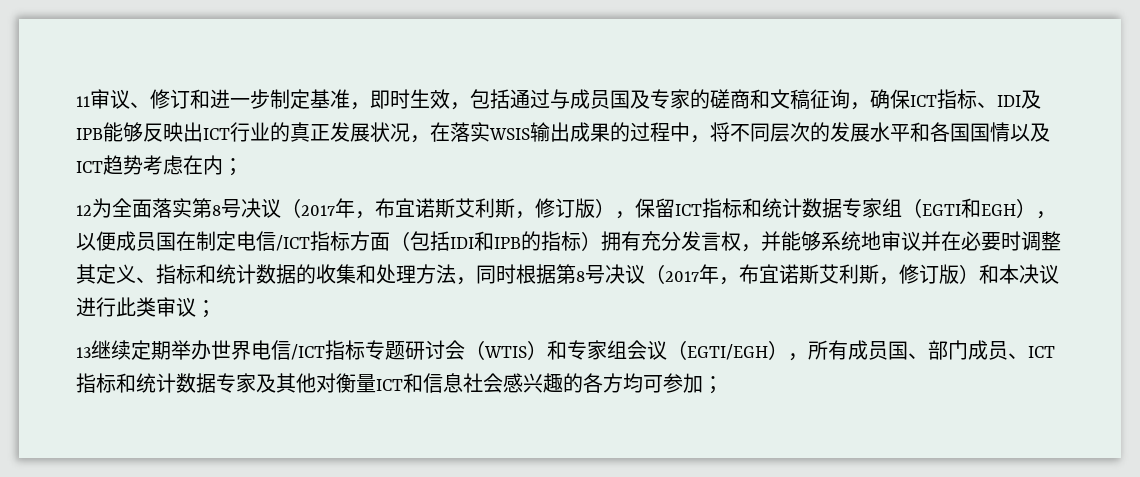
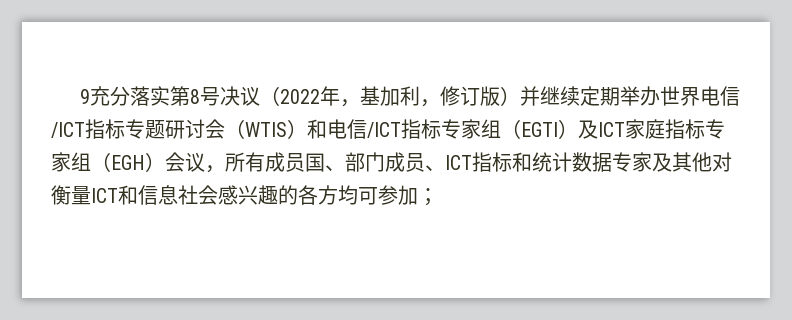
- 11审议、修订和进一步制定基准，即时生效，包括通过与成员国及专家的磋商和文稿征询，确保ICT指标、IDI及IPB能够反映出ICT行业的真正发展状况，在落实WSIS输出成果的过程中，将不同层次的发展水平和各国国情以及ICT趋势考虑在内；
- 12为全面落实第8号决议（2017年，布宜诺斯艾利斯，修订版），保留ICT指标和统计数据专家组（EGTI和EGH），以便成员国在制定电信/ICT指标方面（包括IDI和IPB的指标）拥有充分发言权，并能够系统地审议并在必要时调整其定义、指标和统计数据的收集和处理方法，同时根据第8号决议（2017年，布宜诺斯艾利斯，修订版）和本决议进行此类审议；
- 13继续定期举办世界电信/ICT指标专题研讨会（WTIS）和专家组会议（EGTI/EGH），所有成员国、部门成员、ICT指标和统计数据专家及其他对衡量ICT和信息社会感兴趣的各方均可参加；
+ 9充分落实第8号决议（2022年，基加利，修订版）并继续定期举办世界电信/ICT指标专题研讨会（WTIS）和电信/ICT指标专家组（EGTI）及ICT家庭指标专家组（EGH）会议，所有成员国、部门成员、ICT指标和统计数据专家及其他对衡量ICT和信息社会感兴趣的各方均可参加；

